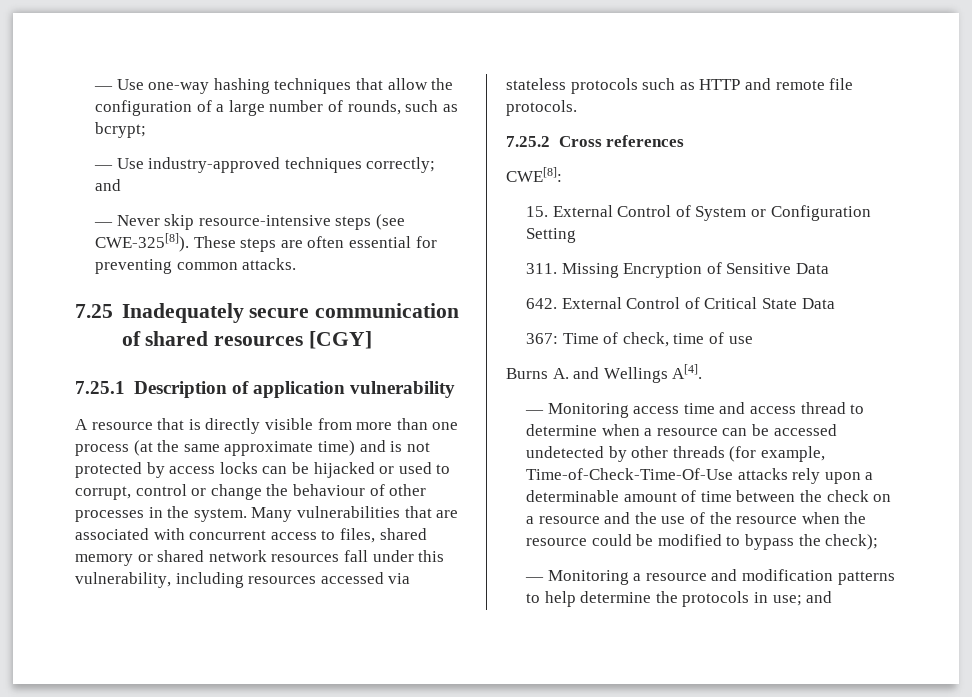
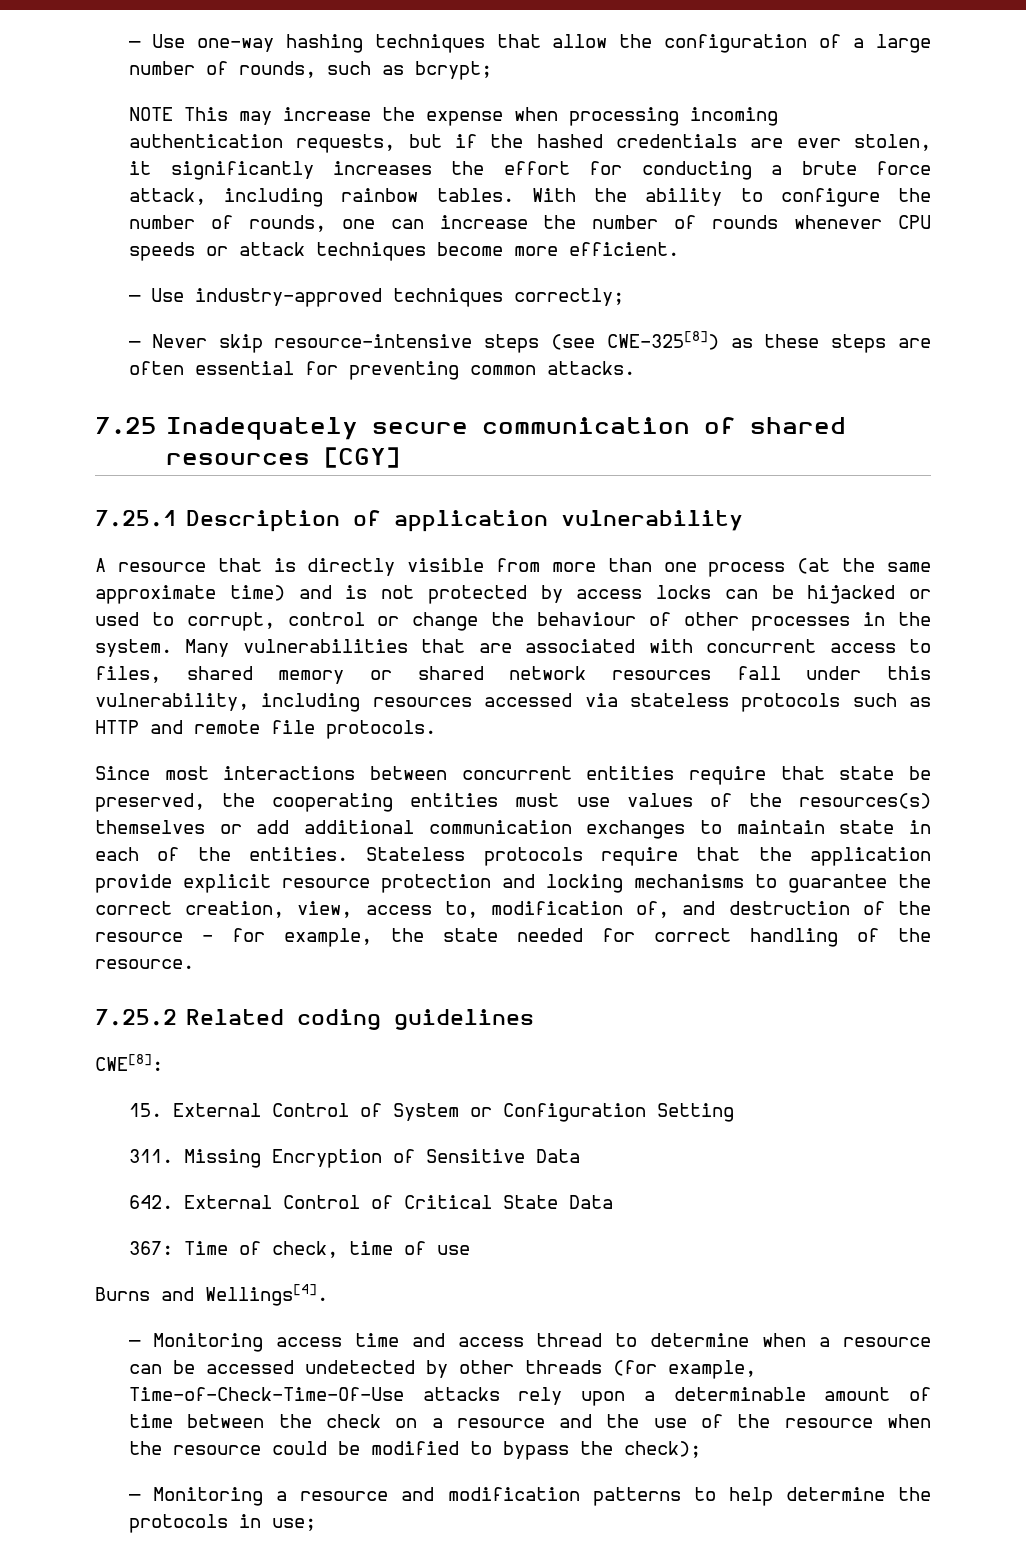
+ NOTE This may increase the expense when processing incoming authentication requests, but if the hashed credentials are ever stolen, it significantly increases the effort for conducting a brute force attack, including rainbow tables. With the ability to configure the number of rounds, one can increase the number of rounds whenever CPU speeds or attack techniques become more efficient.
- — Use industry-approved techniques correctly; and
+ — Use industry-approved techniques correctly;
- — Never skip resource-intensive steps (see CWE-325[8]). These steps are often essential for preventing common attacks.
+ — Never skip resource-intensive steps (see CWE-325[8]) as these steps are often essential for preventing common attacks.
- 7.25.2 Cross references
+ Since most interactions between concurrent entities require that state be preserved, the cooperating entities must use values of the resources(s) themselves or add additional communication exchanges to maintain state in each of the entities. Stateless protocols require that the application provide explicit resource protection and locking mechanisms to guarantee the correct creation, view, access to, modification of, and destruction of the resource – for example, the state needed for correct handling of the resource.
+ 7.25.2 Related coding guidelines
- Burns A. and Wellings A[4].
+ Burns and Wellings[4].
- — Monitoring a resource and modification patterns to help determine the protocols in use; and
+ — Monitoring a resource and modification patterns to help determine the protocols in use;

